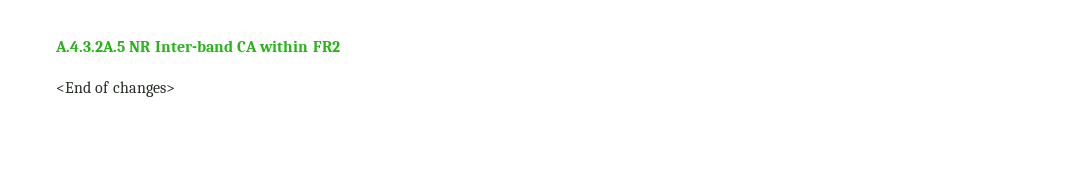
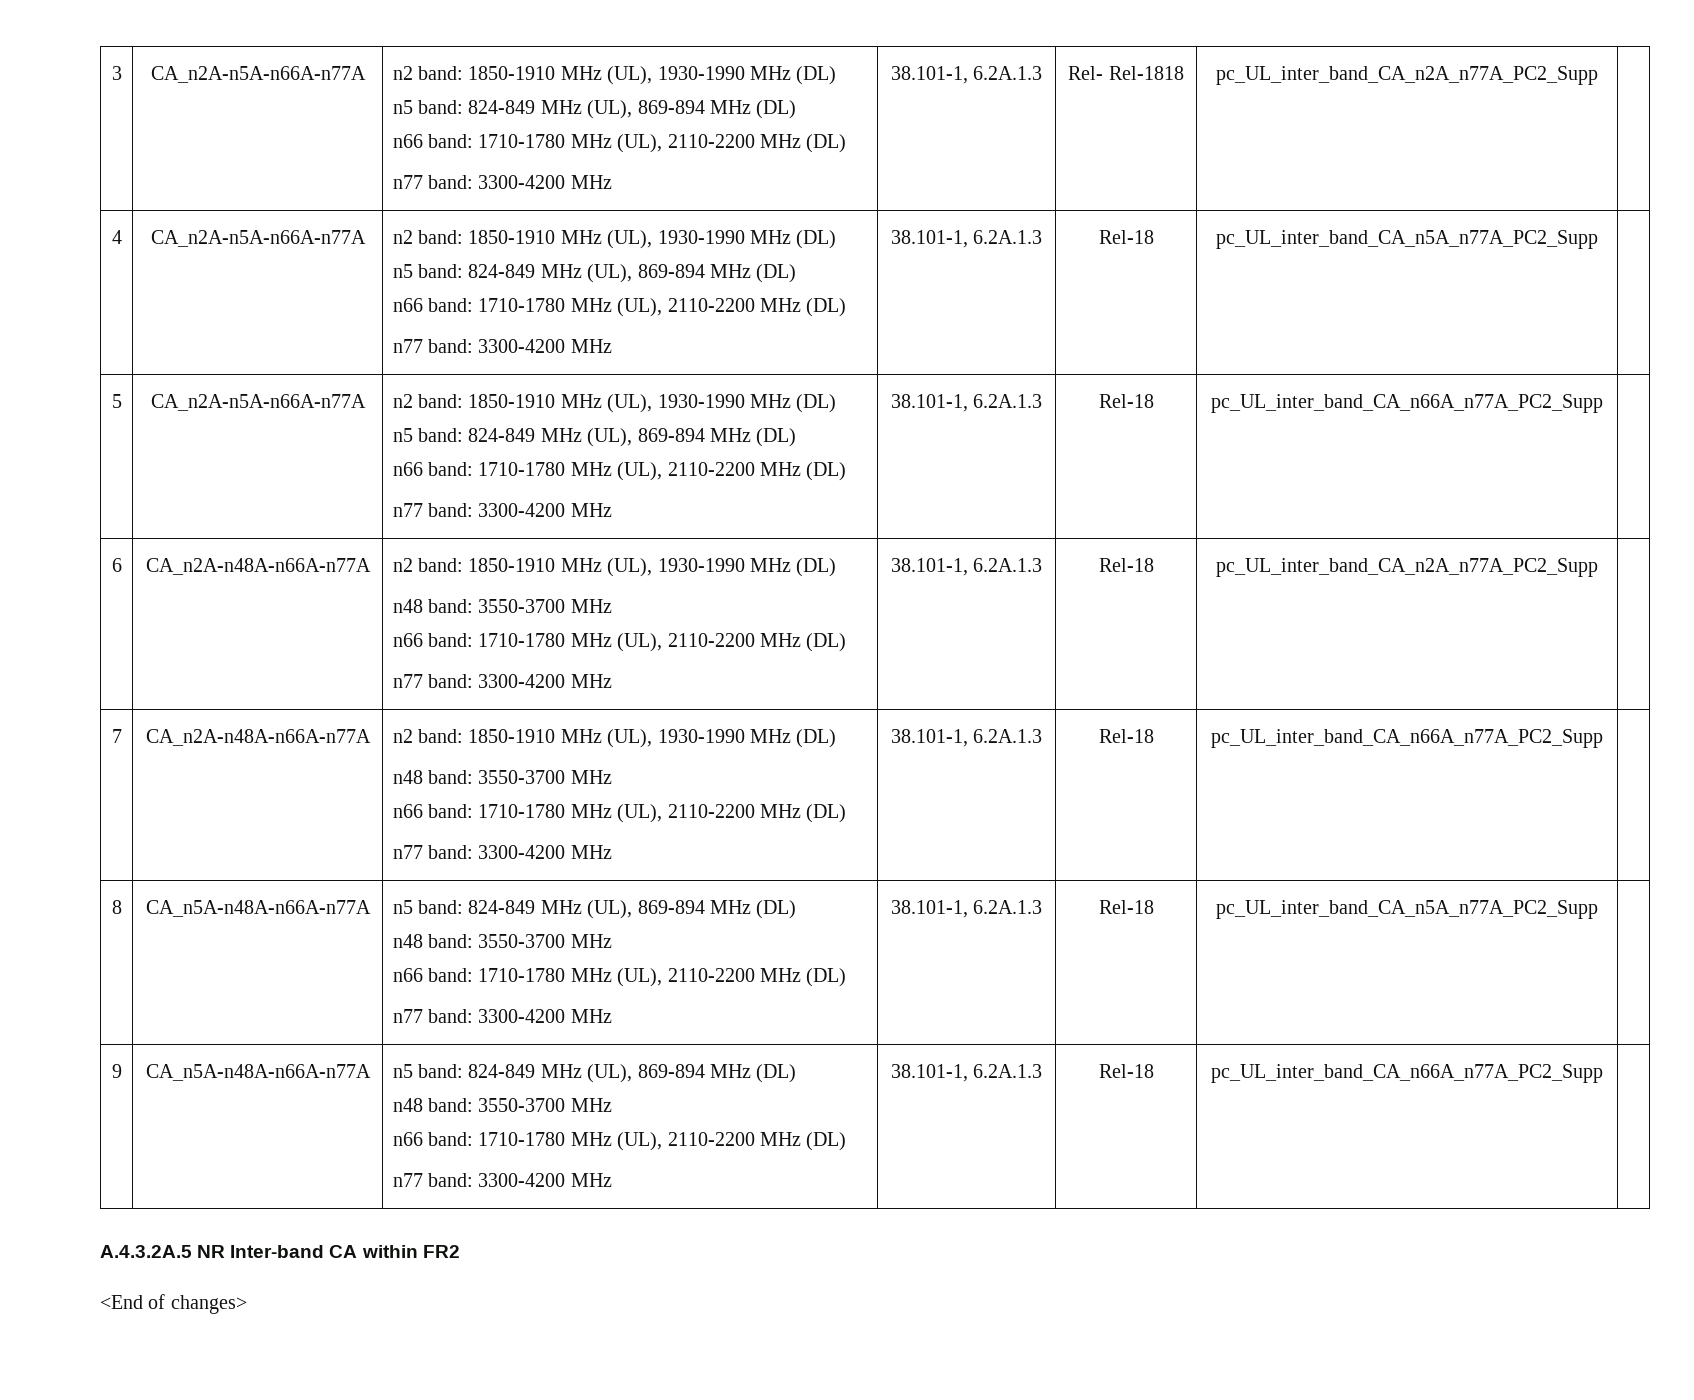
+ 3 | CA_n2A-n5A-n66A-n77A | n2 band: 1850-1910 MHz (UL), 1930-1990 MHz (DL)
+ n5 band: 824-849 MHz (UL), 869-894 MHz (DL)
+ n66 band: 1710-1780 MHz (UL), 2110-2200 MHz (DL)
+ n77 band: 3300-4200 MHz | 38.101-1, 6.2A.1.3 | Rel- Rel-1818 | pc_UL_inter_band_CA_n2A_n77A_PC2_Supp |
+ 4 | CA_n2A-n5A-n66A-n77A | n2 band: 1850-1910 MHz (UL), 1930-1990 MHz (DL)
+ n5 band: 824-849 MHz (UL), 869-894 MHz (DL)
+ n66 band: 1710-1780 MHz (UL), 2110-2200 MHz (DL)
+ n77 band: 3300-4200 MHz | 38.101-1, 6.2A.1.3 | Rel-18 | pc_UL_inter_band_CA_n5A_n77A_PC2_Supp |
+ 5 | CA_n2A-n5A-n66A-n77A | n2 band: 1850-1910 MHz (UL), 1930-1990 MHz (DL)
+ n5 band: 824-849 MHz (UL), 869-894 MHz (DL)
+ n66 band: 1710-1780 MHz (UL), 2110-2200 MHz (DL)
+ n77 band: 3300-4200 MHz | 38.101-1, 6.2A.1.3 | Rel-18 | pc_UL_inter_band_CA_n66A_n77A_PC2_Supp |
+ 6 | CA_n2A-n48A-n66A-n77A | n2 band: 1850-1910 MHz (UL), 1930-1990 MHz (DL)
+ n48 band: 3550-3700 MHz
+ n66 band: 1710-1780 MHz (UL), 2110-2200 MHz (DL)
+ n77 band: 3300-4200 MHz | 38.101-1, 6.2A.1.3 | Rel-18 | pc_UL_inter_band_CA_n2A_n77A_PC2_Supp |
+ 7 | CA_n2A-n48A-n66A-n77A | n2 band: 1850-1910 MHz (UL), 1930-1990 MHz (DL)
+ n48 band: 3550-3700 MHz
+ n66 band: 1710-1780 MHz (UL), 2110-2200 MHz (DL)
+ n77 band: 3300-4200 MHz | 38.101-1, 6.2A.1.3 | Rel-18 | pc_UL_inter_band_CA_n66A_n77A_PC2_Supp |
+ 8 | CA_n5A-n48A-n66A-n77A | n5 band: 824-849 MHz (UL), 869-894 MHz (DL)
+ n48 band: 3550-3700 MHz
+ n66 band: 1710-1780 MHz (UL), 2110-2200 MHz (DL)
+ n77 band: 3300-4200 MHz | 38.101-1, 6.2A.1.3 | Rel-18 | pc_UL_inter_band_CA_n5A_n77A_PC2_Supp |
+ 9 | CA_n5A-n48A-n66A-n77A | n5 band: 824-849 MHz (UL), 869-894 MHz (DL)
+ n48 band: 3550-3700 MHz
+ n66 band: 1710-1780 MHz (UL), 2110-2200 MHz (DL)
+ n77 band: 3300-4200 MHz | 38.101-1, 6.2A.1.3 | Rel-18 | pc_UL_inter_band_CA_n66A_n77A_PC2_Supp |

